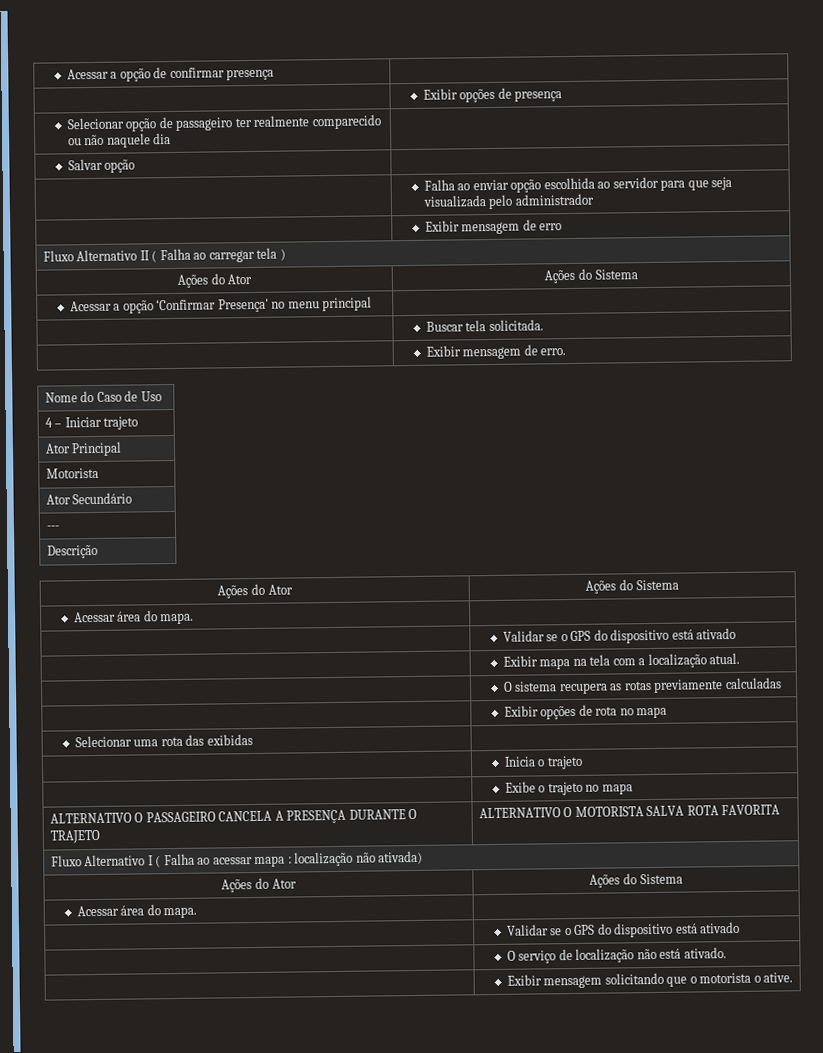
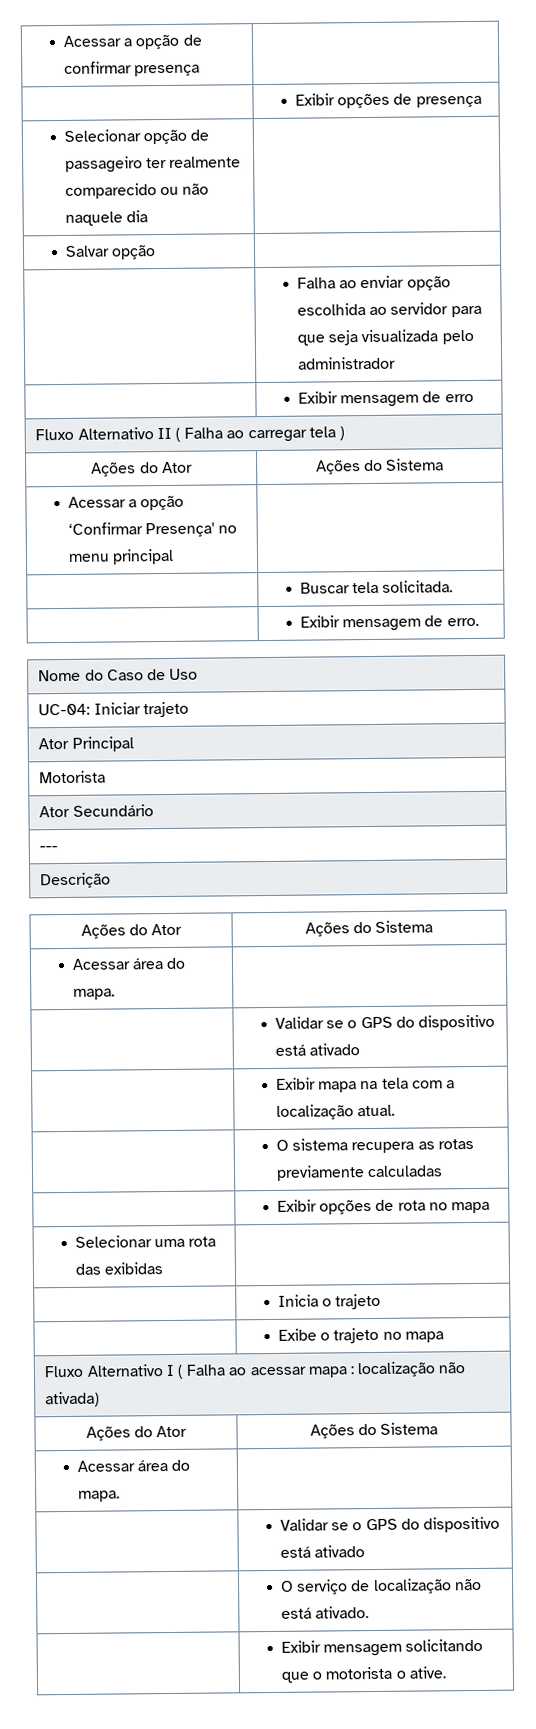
- 4 – Iniciar trajeto
+ UC-04: Iniciar trajeto
- ALTERNATIVO O PASSAGEIRO CANCELA A PRESENÇA DURANTE O TRAJETO | ALTERNATIVO O MOTORISTA SALVA ROTA FAVORITA

